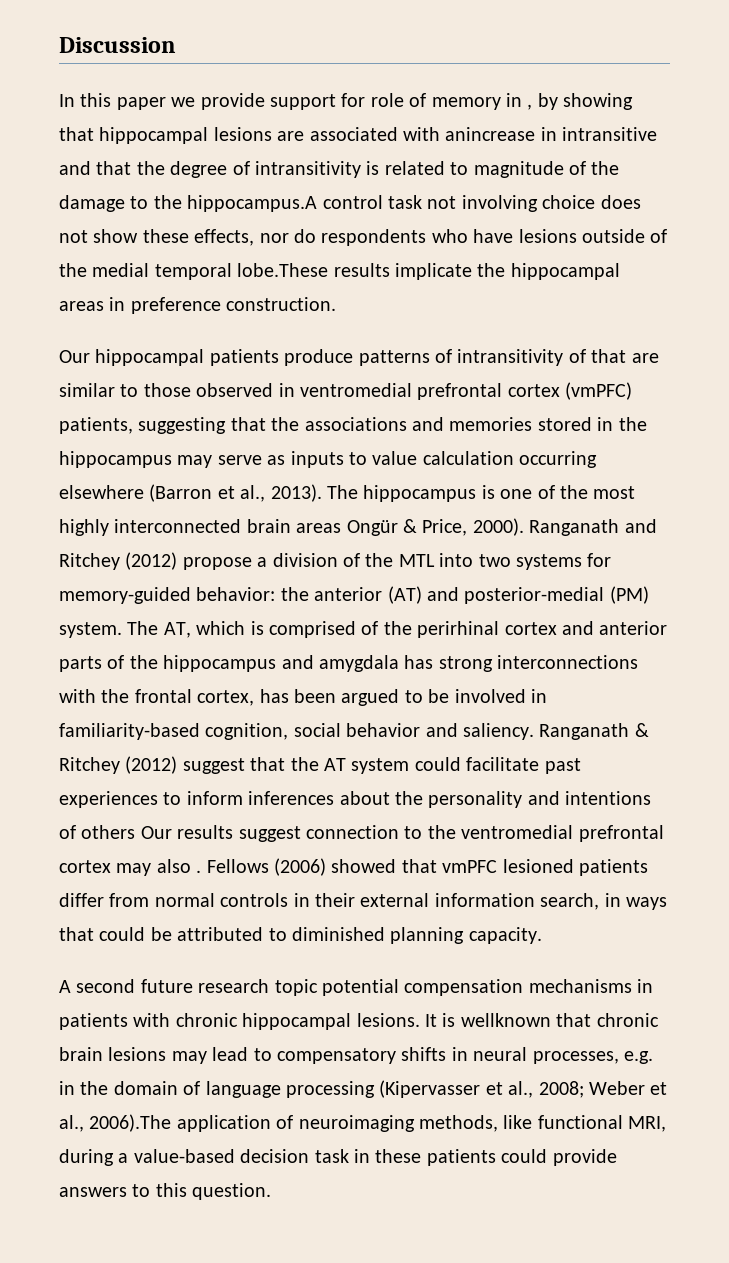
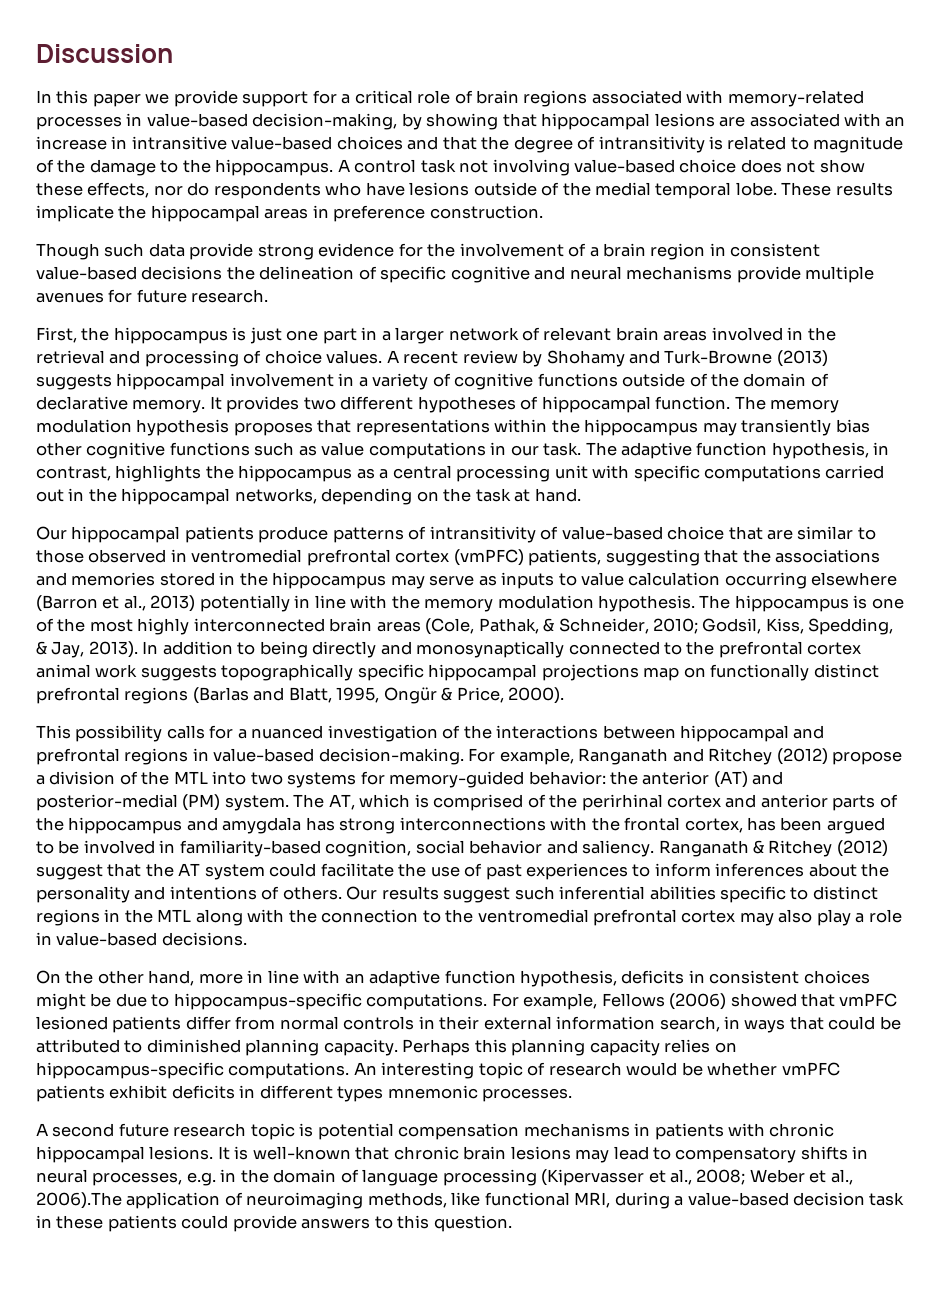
- In this paper we provide support for role of memory in , by showing that hippocampal lesions are associated with anincrease in intransitive and that the degree of intransitivity is related to magnitude of the damage to the hippocampus.A control task not involving choice does not show these effects, nor do respondents who have lesions outside of the medial temporal lobe.These results implicate the hippocampal areas in preference construction.
+ In this paper we provide support for a critical role of brain regions associated with memory-related processes in value-based decision-making, by showing that hippocampal lesions are associated with an increase in intransitive value-based choices and that the degree of intransitivity is related to magnitude of the damage to the hippocampus. A control task not involving value-based choice does not show these effects, nor do respondents who have lesions outside of the medial temporal lobe. These results implicate the hippocampal areas in preference construction.
+ Though such data provide strong evidence for the involvement of a brain region in consistent value-based decisions the delineation of specific cognitive and neural mechanisms provide multiple avenues for future research.
+ First, the hippocampus is just one part in a larger network of relevant brain areas involved in the retrieval and processing of choice values. A recent review by Shohamy and Turk-Browne (2013) suggests hippocampal involvement in a variety of cognitive functions outside of the domain of declarative memory. It provides two different hypotheses of hippocampal function. The memory modulation hypothesis proposes that representations within the hippocampus may transiently bias other cognitive functions such as value computations in our task. The adaptive function hypothesis, in contrast, highlights the hippocampus as a central processing unit with specific computations carried out in the hippocampal networks, depending on the task at hand.
- Our hippocampal patients produce patterns of intransitivity of that are similar to those observed in ventromedial prefrontal cortex (vmPFC) patients, suggesting that the associations and memories stored in the hippocampus may serve as inputs to value calculation occurring elsewhere (Barron et al., 2013).
+ Our hippocampal patients produce patterns of intransitivity of value-based choice that are similar to those observed in ventromedial prefrontal cortex (vmPFC) patients, suggesting that the associations and memories stored in the hippocampus may serve as inputs to value calculation occurring elsewhere (Barron et al., 2013) potentially in line with the memory modulation hypothesis.
- The hippocampus is one of the most highly interconnected brain areas Ongür & Price, 2000). Ranganath and Ritchey (2012) propose a division of the MTL into two systems for memory-guided behavior: the anterior (AT) and posterior-medial (PM) system.
+ The hippocampus is one of the most highly interconnected brain areas (Cole, Pathak, & Schneider, 2010; Godsil, Kiss, Spedding, & Jay, 2013). In addition to being directly and monosynaptically connected to the prefrontal cortex animal work suggests topographically specific hippocampal projections map on functionally distinct prefrontal regions (Barlas and Blatt, 1995, Ongür & Price, 2000).
+ This possibility calls for a nuanced investigation of the interactions between hippocampal and prefrontal regions in value-based decision-making. For example, Ranganath and Ritchey (2012) propose a division of the MTL into two systems for memory-guided behavior: the anterior (AT) and posterior-medial (PM) system.
- Ranganath & Ritchey (2012) suggest that the AT system could facilitate past experiences to inform inferences about the personality and intentions of others Our results suggest connection to the ventromedial prefrontal cortex may also . Fellows (2006) showed that vmPFC lesioned patients differ from normal controls in their external information search, in ways that could be attributed to diminished planning capacity.
+ Ranganath & Ritchey (2012) suggest that the AT system could facilitate the use of past experiences to inform inferences about the personality and intentions of others. Our results suggest such inferential abilities specific to distinct regions in the MTL along with the connection to the ventromedial prefrontal cortex may also play a role in value-based decisions.
+ On the other hand, more in line with an adaptive function hypothesis, deficits in consistent choices might be due to hippocampus-specific computations. For example, Fellows (2006) showed that vmPFC lesioned patients differ from normal controls in their external information search, in ways that could be attributed to diminished planning capacity. Perhaps this planning capacity relies on hippocampus-specific computations. An interesting topic of research would be whether vmPFC patients exhibit deficits in different types mnemonic processes.
- A second future research topic potential compensation mechanisms in patients with chronic hippocampal lesions.
+ A second future research topic is potential compensation mechanisms in patients with chronic hippocampal lesions.
- It is wellknown that chronic brain lesions may lead to compensatory shifts in neural processes, e.g. in the domain of language processing (Kipervasser et al., 2008; Weber et al., 2006).The application of neuroimaging methods, like functional MRI, during a value-based decision task in these patients could provide answers to this question.
+ It is well-known that chronic brain lesions may lead to compensatory shifts in neural processes, e.g. in the domain of language processing (Kipervasser et al., 2008; Weber et al., 2006).The application of neuroimaging methods, like functional MRI, during a value-based decision task in these patients could provide answers to this question.

